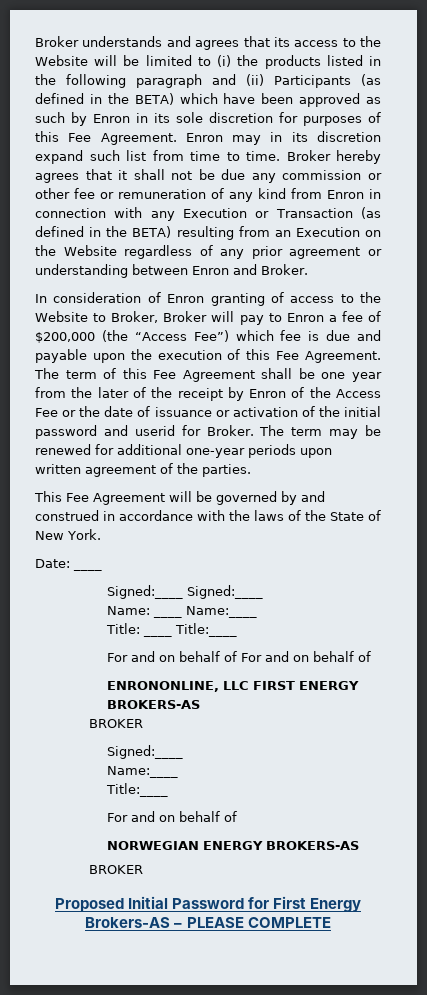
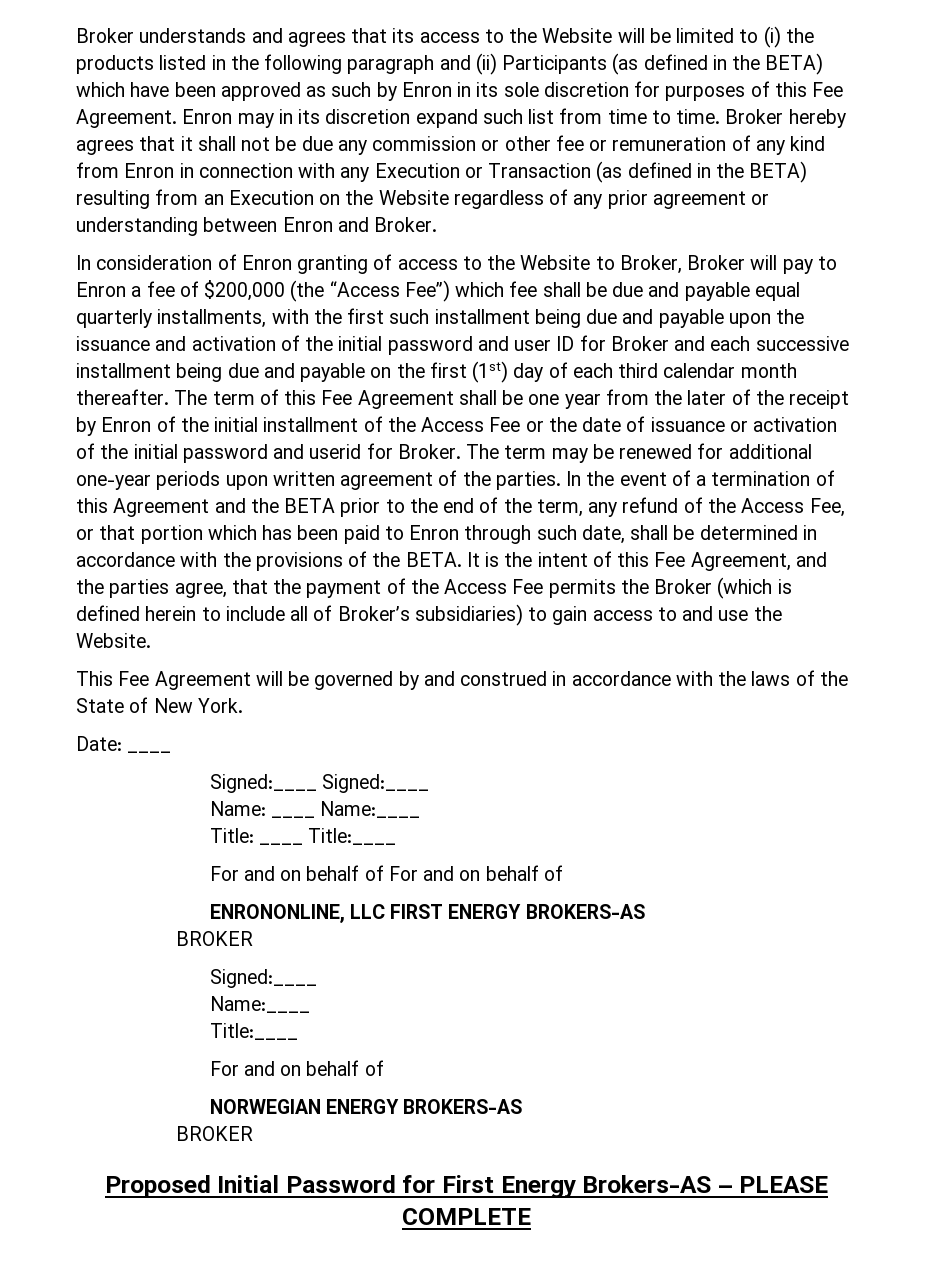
- In consideration of Enron granting of access to the Website to Broker, Broker will pay to Enron a fee of $200,000 (the “Access Fee”) which fee is due and payable upon the execution of this Fee Agreement.
+ In consideration of Enron granting of access to the Website to Broker, Broker will pay to Enron a fee of $200,000 (the “Access Fee”) which fee shall be due and payable equal quarterly installments, with the first such installment being due and payable upon the issuance and activation of the initial password and user ID for Broker and each successive installment being due and payable on the first (1st) day of each third calendar month thereafter.
- The term of this Fee Agreement shall be one year from the later of the receipt by Enron of the Access Fee or the date of issuance or activation of the initial password and userid for Broker.
+ The term of this Fee Agreement shall be one year from the later of the receipt by Enron of the initial installment of the Access Fee or the date of issuance or activation of the initial password and userid for Broker.
+ In the event of a termination of this Agreement and the BETA prior to the end of the term, any refund of the Access Fee, or that portion which has been paid to Enron through such date, shall be determined in accordance with the provisions of the BETA. It is the intent of this Fee Agreement, and the parties agree, that the payment of the Access Fee permits the Broker (which is defined herein to include all of Broker’s subsidiaries) to gain access to and use the Website.

